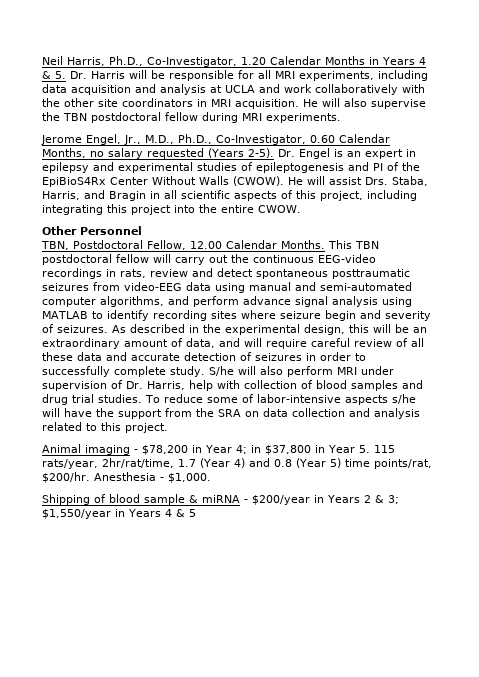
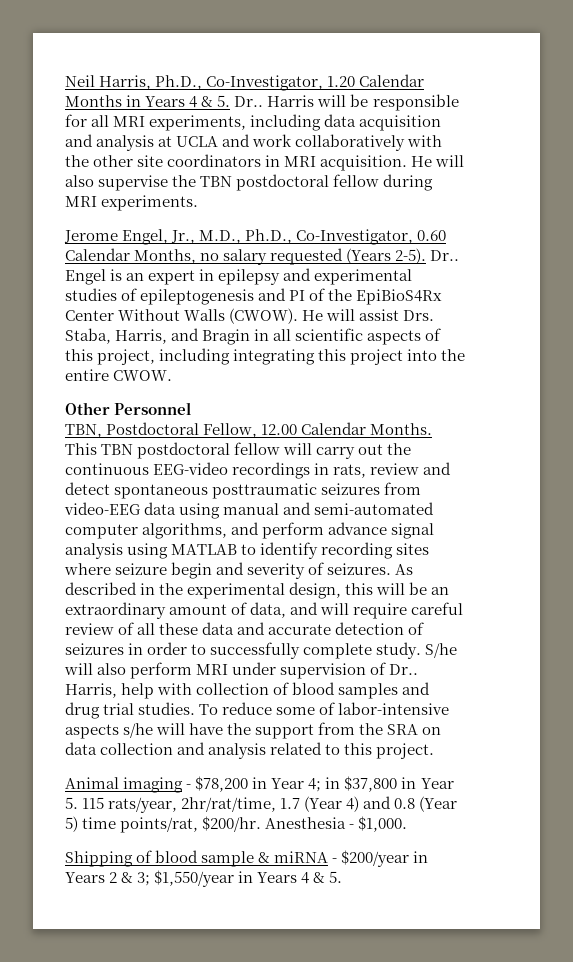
- Neil Harris, Ph.D., Co-Investigator, 1.20 Calendar Months in Years 4 & 5. Dr. Harris will be responsible for all MRI experiments, including data acquisition and analysis at UCLA and work collaboratively with the other site coordinators in MRI acquisition.
+ Neil Harris, Ph.D., Co-Investigator, 1.20 Calendar Months in Years 4 & 5. Dr.. Harris will be responsible for all MRI experiments, including data acquisition and analysis at UCLA and work collaboratively with the other site coordinators in MRI acquisition.
- Dr. Engel is an expert in epilepsy and experimental studies of epileptogenesis and PI of the EpiBioS4Rx Center Without Walls (CWOW).
+ Dr.. Engel is an expert in epilepsy and experimental studies of epileptogenesis and PI of the EpiBioS4Rx Center Without Walls (CWOW).
- S/he will also perform MRI under supervision of Dr. Harris, help with collection of blood samples and drug trial studies.
+ S/he will also perform MRI under supervision of Dr.. Harris, help with collection of blood samples and drug trial studies.
- Shipping of blood sample & miRNA - $200/year in Years 2 & 3; $1,550/year in Years 4 & 5
+ Shipping of blood sample & miRNA - $200/year in Years 2 & 3; $1,550/year in Years 4 & 5.

